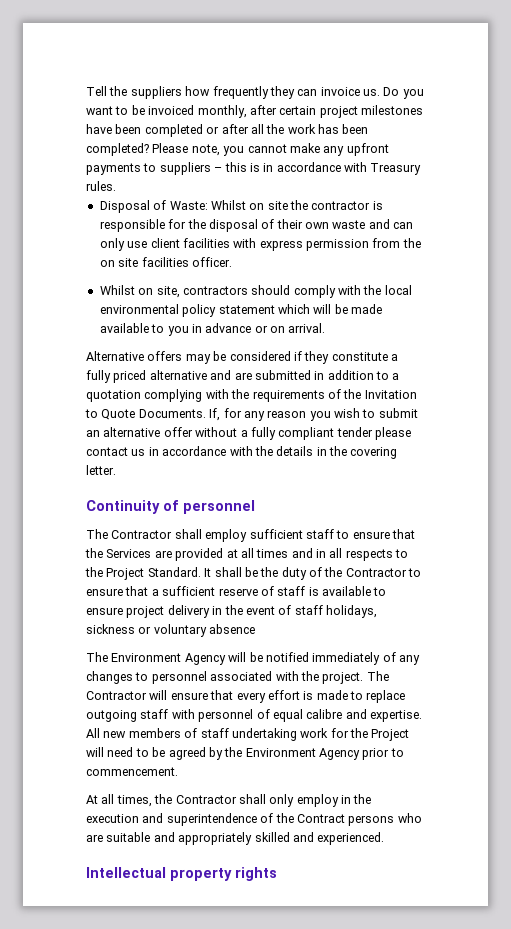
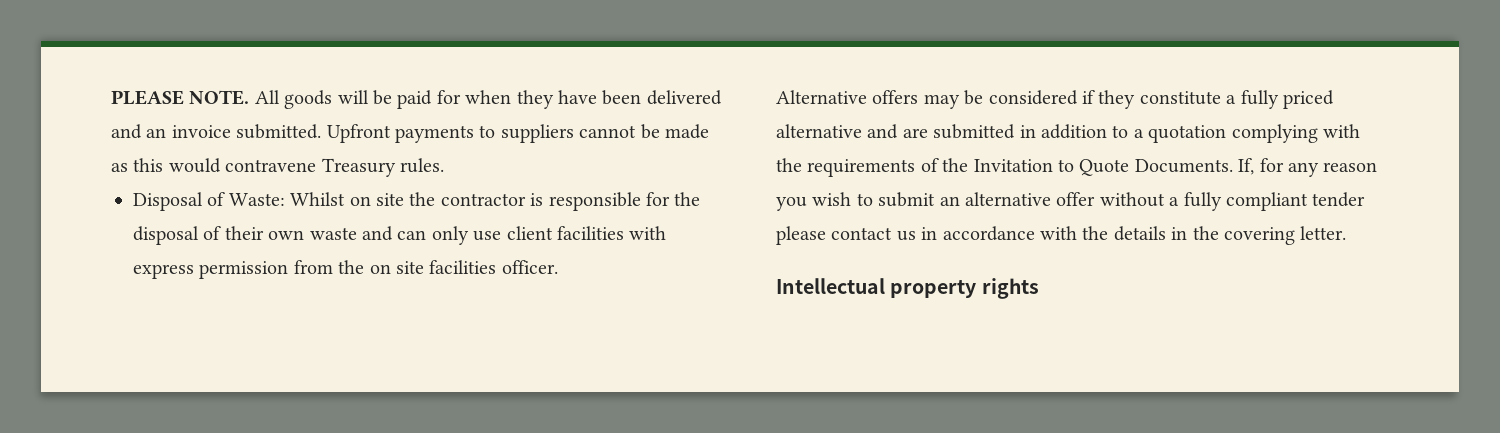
- Tell the suppliers how frequently they can invoice us. Do you want to be invoiced monthly, after certain project milestones have been completed or after all the work has been completed? Please note, you cannot make any upfront payments to suppliers – this is in accordance with Treasury rules.
+ PLEASE NOTE. All goods will be paid for when they have been delivered and an invoice submitted. Upfront payments to suppliers cannot be made as this would contravene Treasury rules.
- Whilst on site, contractors should comply with the local environmental policy statement which will be made available to you in advance or on arrival.
- Continuity of personnel
- The Contractor shall employ sufficient staff to ensure that the Services are provided at all times and in all respects to the Project Standard. It shall be the duty of the Contractor to ensure that a sufficient reserve of staff is available to ensure project delivery in the event of staff holidays, sickness or voluntary absence
- The Environment Agency will be notified immediately of any changes to personnel associated with the project. The Contractor will ensure that every effort is made to replace outgoing staff with personnel of equal calibre and expertise. All new members of staff undertaking work for the Project will need to be agreed by the Environment Agency prior to commencement.
- At all times, the Contractor shall only employ in the execution and superintendence of the Contract persons who are suitable and appropriately skilled and experienced.

